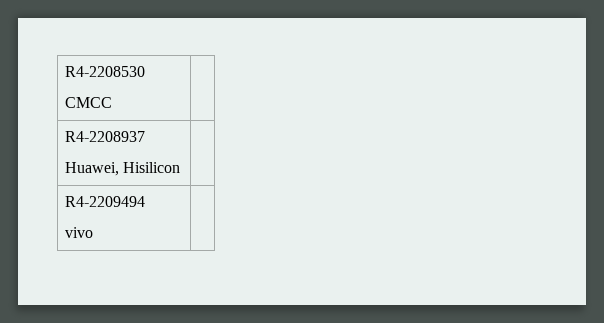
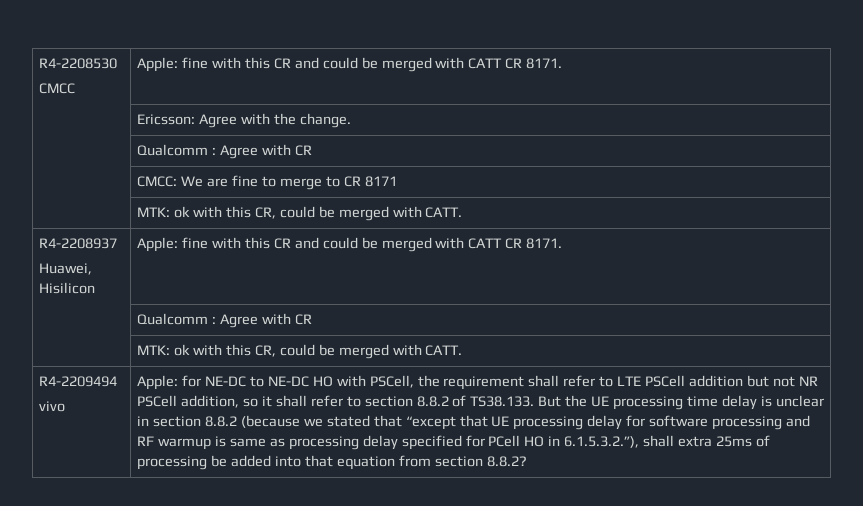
  R4-2208530
- CMCC |
+ CMCC | Apple: fine with this CR and could be merged with CATT CR 8171.
+ | Ericsson: Agree with the change.
+ | Qualcomm : Agree with CR
+ | CMCC: We are fine to merge to CR 8171
+ | MTK: ok with this CR, could be merged with CATT.
  R4-2208937
- Huawei, Hisilicon |
+ Huawei, Hisilicon | Apple: fine with this CR and could be merged with CATT CR 8171.
+ | Qualcomm : Agree with CR
+ | MTK: ok with this CR, could be merged with CATT.
  R4-2209494
- vivo |
+ vivo | Apple: for NE-DC to NE-DC HO with PSCell, the requirement shall refer to LTE PSCell addition but not NR PSCell addition, so it shall refer to section 8.8.2 of TS38.133. But the UE processing time delay is unclear in section 8.8.2 (because we stated that “except that UE processing delay for software processing and RF warmup is same as processing delay specified for PCell HO in 6.1.5.3.2.”), shall extra 25ms of processing be added into that equation from section 8.8.2?

